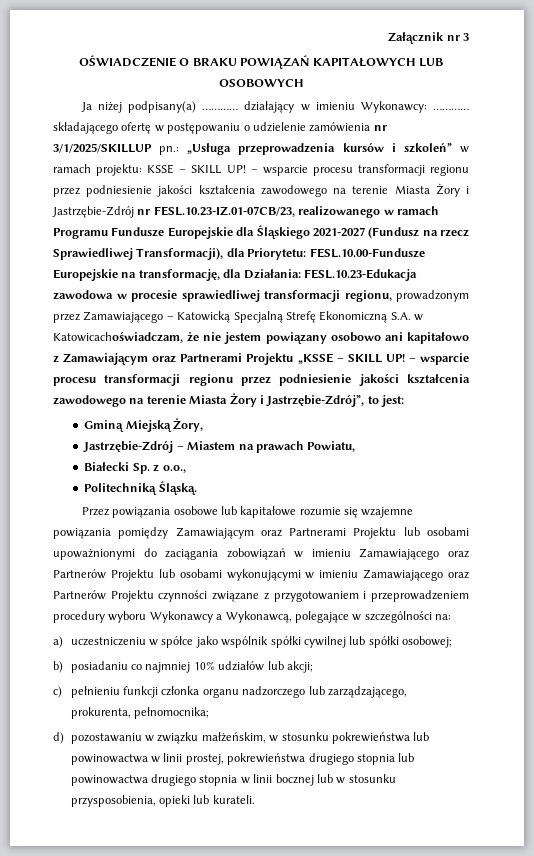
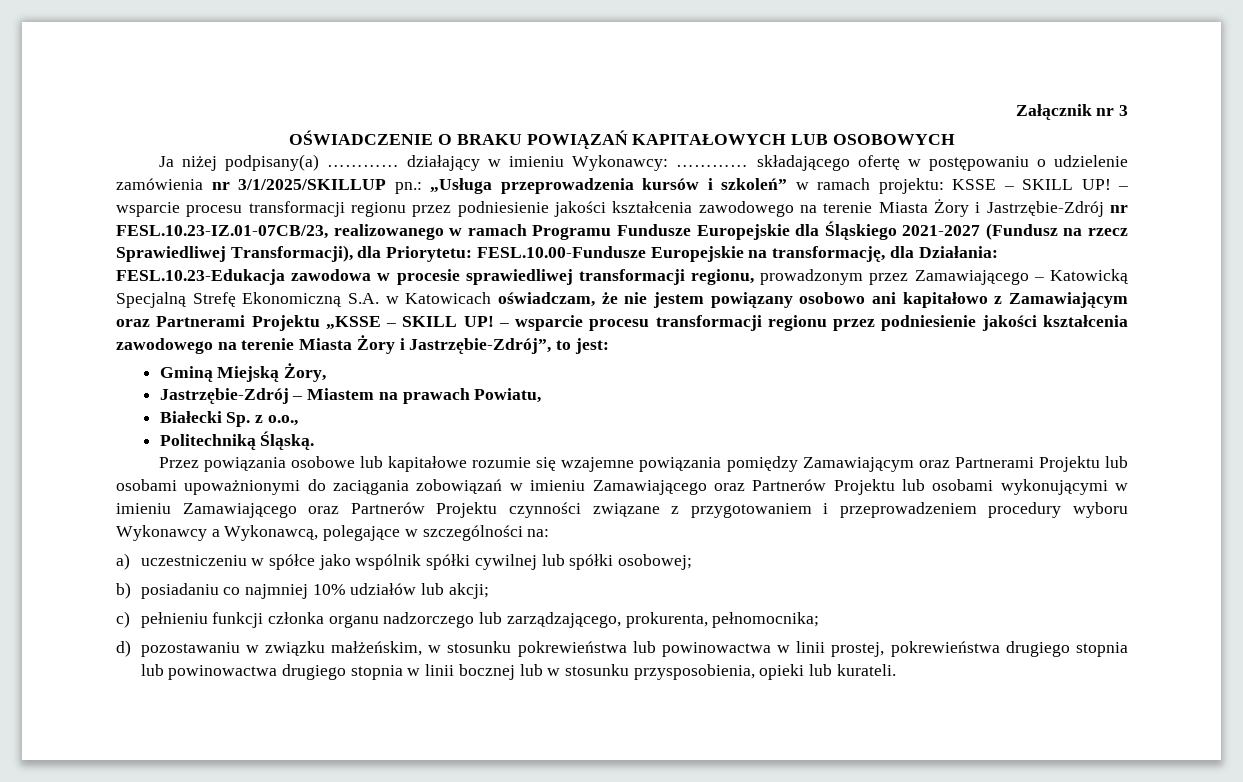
- FESL.10.23-Edukacja zawodowa w procesie sprawiedliwej transformacji regionu, prowadzonym przez Zamawiającego – Katowicką Specjalną Strefę Ekonomiczną S.A. w Katowicachoświadczam, że nie jestem powiązany osobowo ani kapitałowo z Zamawiającym oraz Partnerami Projektu „KSSE – SKILL UP!
+ FESL.10.23-Edukacja zawodowa w procesie sprawiedliwej transformacji regionu, prowadzonym przez Zamawiającego – Katowicką Specjalną Strefę Ekonomiczną S.A. w Katowicach oświadczam, że nie jestem powiązany osobowo ani kapitałowo z Zamawiającym oraz Partnerami Projektu „KSSE – SKILL UP!

